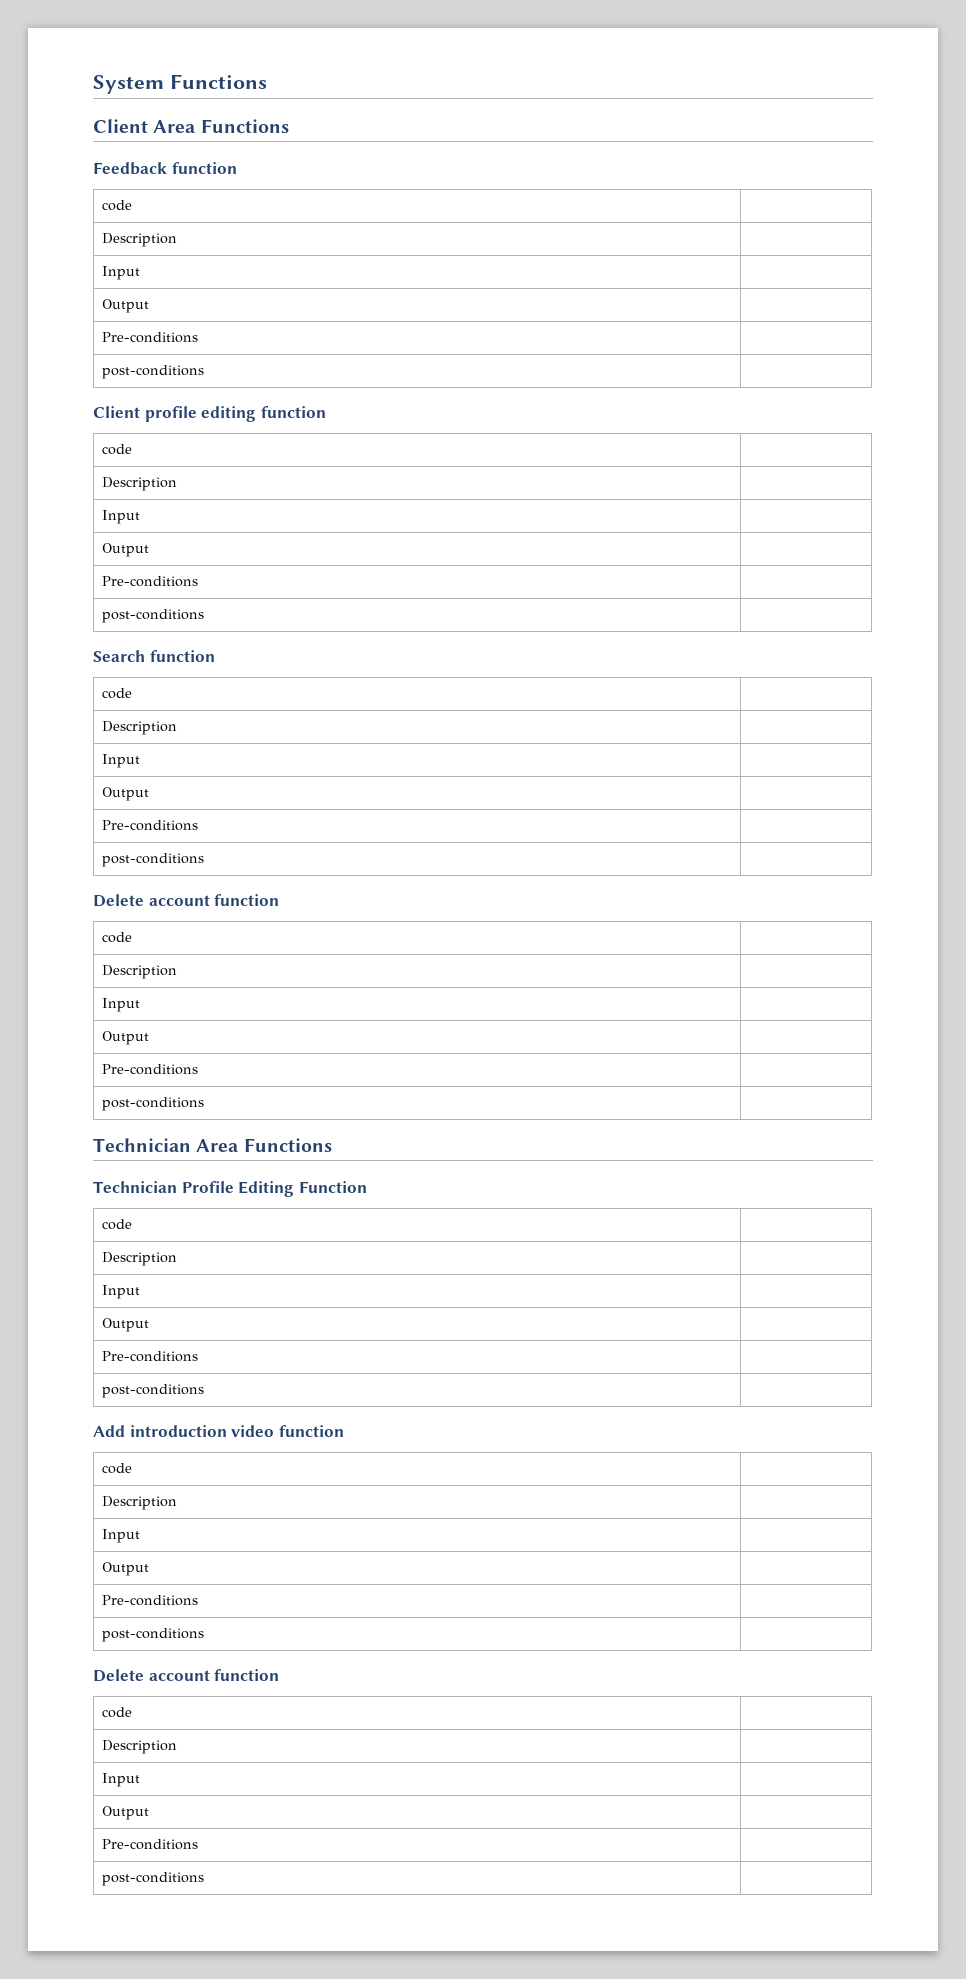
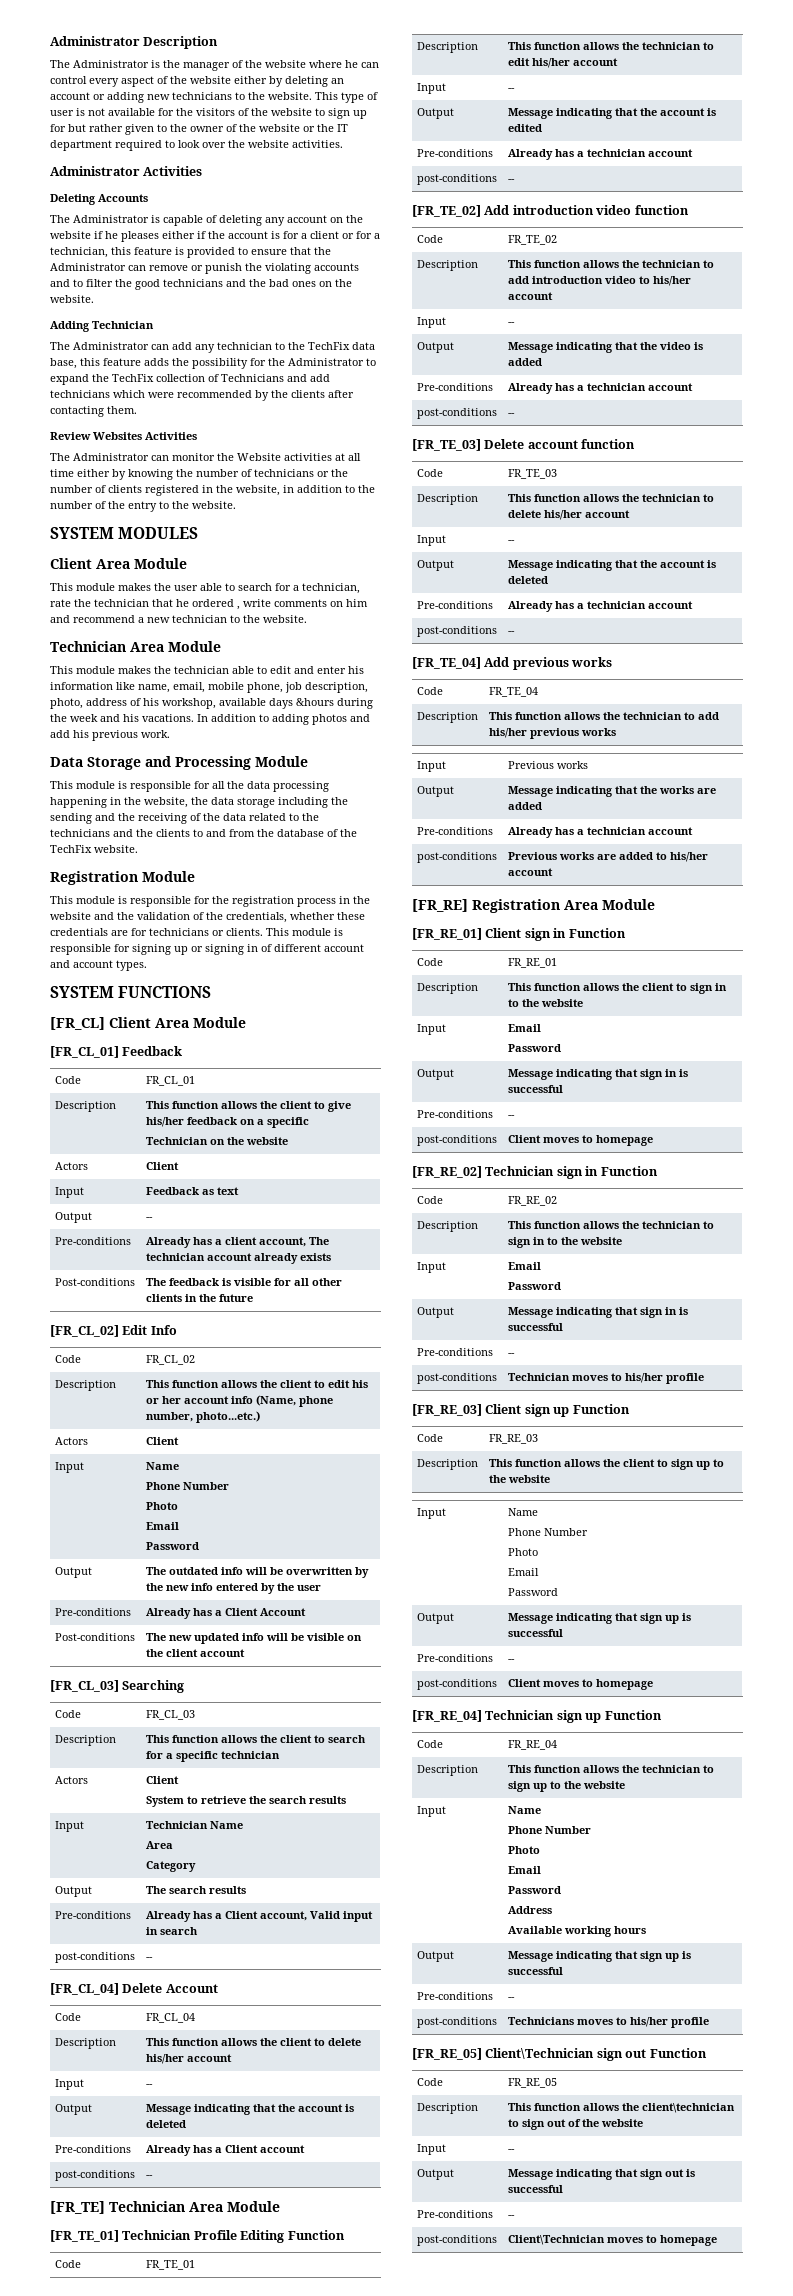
- System Functions
- Client Area Functions
- Feedback function
- code |
- Description |
- Input |
- Output |
- Pre-conditions |
- post-conditions |
- Client profile editing function
- code |
- Description |
- Input |
- Output |
- Pre-conditions |
- post-conditions |
- Search function
- code |
- Description |
- Input |
- Output |
- Pre-conditions |
- post-conditions |
- Delete account function
- code |
- Description |
- Input |
- Output |
- Pre-conditions |
- post-conditions |
- Technician Area Functions
- Technician Profile Editing Function
- code |
- Description |
- Input |
- Output |
- Pre-conditions |
- post-conditions |
- Add introduction video function
- code |
- Description |
- Input |
- Output |
- Pre-conditions |
- post-conditions |
- Delete account function
- code |
- Description |
- Input |
- Output |
- Pre-conditions |
- post-conditions |
+ Administrator Description
+ The Administrator is the manager of the website where he can control every aspect of the website either by deleting an account or adding new technicians to the website. This type of user is not available for the visitors of the website to sign up for but rather given to the owner of the website or the IT department required to look over the website activities.
+ Administrator Activities
+ Deleting Accounts
+ The Administrator is capable of deleting any account on the website if he pleases either if the account is for a client or for a technician, this feature is provided to ensure that the Administrator can remove or punish the violating accounts and to filter the good technicians and the bad ones on the website.
+ Adding Technician
+ The Administrator can add any technician to the TechFix data base, this feature adds the possibility for the Administrator to expand the TechFix collection of Technicians and add technicians which were recommended by the clients after contacting them.
+ Review Websites Activities
+ The Administrator can monitor the Website activities at all time either by knowing the number of technicians or the number of clients registered in the website, in addition to the number of the entry to the website.
+ SYSTEM MODULES
+ Client Area Module
+ This module makes the user able to search for a technician, rate the technician that he ordered , write comments on him and recommend a new technician to the website.
+ Technician Area Module
+ This module makes the technician able to edit and enter his information like name, email, mobile phone, job description, photo, address of his workshop, available days &hours during the week and his vacations. In addition to adding photos and add his previous work.
+ Data Storage and Processing Module
+ This module is responsible for all the data processing happening in the website, the data storage including the sending and the receiving of the data related to the technicians and the clients to and from the database of the TechFix website.
+ Registration Module
+ This module is responsible for the registration process in the website and the validation of the credentials, whether these credentials are for technicians or clients. This module is responsible for signing up or signing in of different account and account types.
+ SYSTEM FUNCTIONS
+ [FR_CL] Client Area Module
+ [FR_CL_01] Feedback
+ Code | FR_CL_01
+ Description | This function allows the client to give his/her feedback on a specific
+ Technician on the website
+ Actors | Client
+ Input | Feedback as text
+ Output | --
+ Pre-conditions | Already has a client account, The technician account already exists
+ Post-conditions | The feedback is visible for all other clients in the future
+ [FR_CL_02] Edit Info
+ Code | FR_CL_02
+ Description | This function allows the client to edit his or her account info (Name, phone number, photo...etc.)
+ Actors | Client
+ Input | Name
+ Phone Number
+ Photo
+ Email
+ Password
+ Output | The outdated info will be overwritten by the new info entered by the user
+ Pre-conditions | Already has a Client Account
+ Post-conditions | The new updated info will be visible on the client account
+ [FR_CL_03] Searching
+ Code | FR_CL_03
+ Description | This function allows the client to search for a specific technician
+ Actors | Client
+ System to retrieve the search results
+ Input | Technician Name
+ Area
+ Category
+ Output | The search results
+ Pre-conditions | Already has a Client account, Valid input in search
+ post-conditions | --
+ [FR_CL_04] Delete Account
+ Code | FR_CL_04
+ Description | This function allows the client to delete his/her account
+ Input | --
+ Output | Message indicating that the account is deleted
+ Pre-conditions | Already has a Client account
+ post-conditions | --
+ [FR_TE] Technician Area Module
+ [FR_TE_01] Technician Profile Editing Function
+ Code | FR_TE_01
+ Description | This function allows the technician to edit his/her account
+ Input | --
+ Output | Message indicating that the account is edited
+ Pre-conditions | Already has a technician account
+ post-conditions | --
+ [FR_TE_02] Add introduction video function
+ Code | FR_TE_02
+ Description | This function allows the technician to add introduction video to his/her account
+ Input | --
+ Output | Message indicating that the video is added
+ Pre-conditions | Already has a technician account
+ post-conditions | --
+ [FR_TE_03] Delete account function
+ Code | FR_TE_03
+ Description | This function allows the technician to delete his/her account
+ Input | --
+ Output | Message indicating that the account is deleted
+ Pre-conditions | Already has a technician account
+ post-conditions | --
+ [FR_TE_04] Add previous works
+ Code | FR_TE_04
+ Description | This function allows the technician to add his/her previous works
+ Input | Previous works
+ Output | Message indicating that the works are added
+ Pre-conditions | Already has a technician account
+ post-conditions | Previous works are added to his/her account
+ [FR_RE] Registration Area Module
+ [FR_RE_01] Client sign in Function
+ Code | FR_RE_01
+ Description | This function allows the client to sign in to the website
+ Input | Email
+ Password
+ Output | Message indicating that sign in is successful
+ Pre-conditions | --
+ post-conditions | Client moves to homepage
+ [FR_RE_02] Technician sign in Function
+ Code | FR_RE_02
+ Description | This function allows the technician to sign in to the website
+ Input | Email
+ Password
+ Output | Message indicating that sign in is successful
+ Pre-conditions | --
+ post-conditions | Technician moves to his/her profile
+ [FR_RE_03] Client sign up Function
+ Code | FR_RE_03
+ Description | This function allows the client to sign up to the website
+ Input | Name
+ Phone Number
+ Photo
+ Email
+ Password
+ Output | Message indicating that sign up is successful
+ Pre-conditions | --
+ post-conditions | Client moves to homepage
+ [FR_RE_04] Technician sign up Function
+ Code | FR_RE_04
+ Description | This function allows the technician to sign up to the website
+ Input | Name
+ Phone Number
+ Photo
+ Email
+ Password
+ Address
+ Available working hours
+ Output | Message indicating that sign up is successful
+ Pre-conditions | --
+ post-conditions | Technicians moves to his/her profile
+ [FR_RE_05] Client\Technician sign out Function
+ Code | FR_RE_05
+ Description | This function allows the client\technician to sign out of the website
+ Input | --
+ Output | Message indicating that sign out is successful
+ Pre-conditions | --
+ post-conditions | Client\Technician moves to homepage

